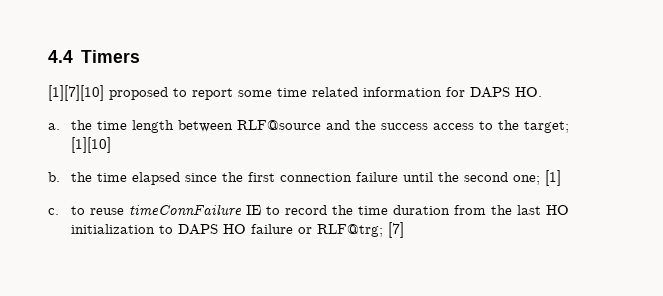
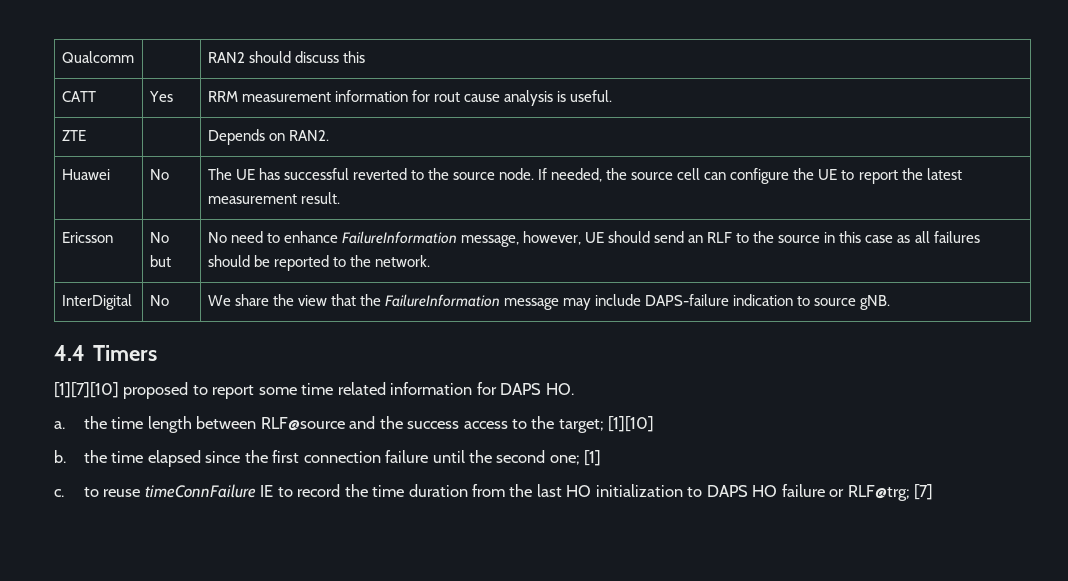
+ Qualcomm | | RAN2 should discuss this
+ CATT | Yes | RRM measurement information for rout cause analysis is useful.
+ ZTE | | Depends on RAN2.
+ Huawei | No | The UE has successful reverted to the source node. If needed, the source cell can configure the UE to report the latest measurement result.
+ Ericsson | No but | No need to enhance FailureInformation message, however, UE should send an RLF to the source in this case as all failures should be reported to the network.
+ InterDigital | No | We share the view that the FailureInformation message may include DAPS-failure indication to source gNB.

